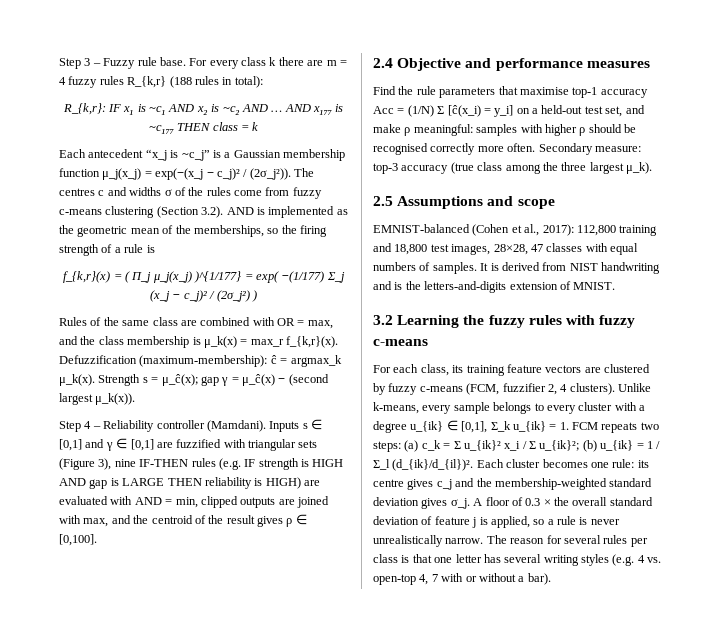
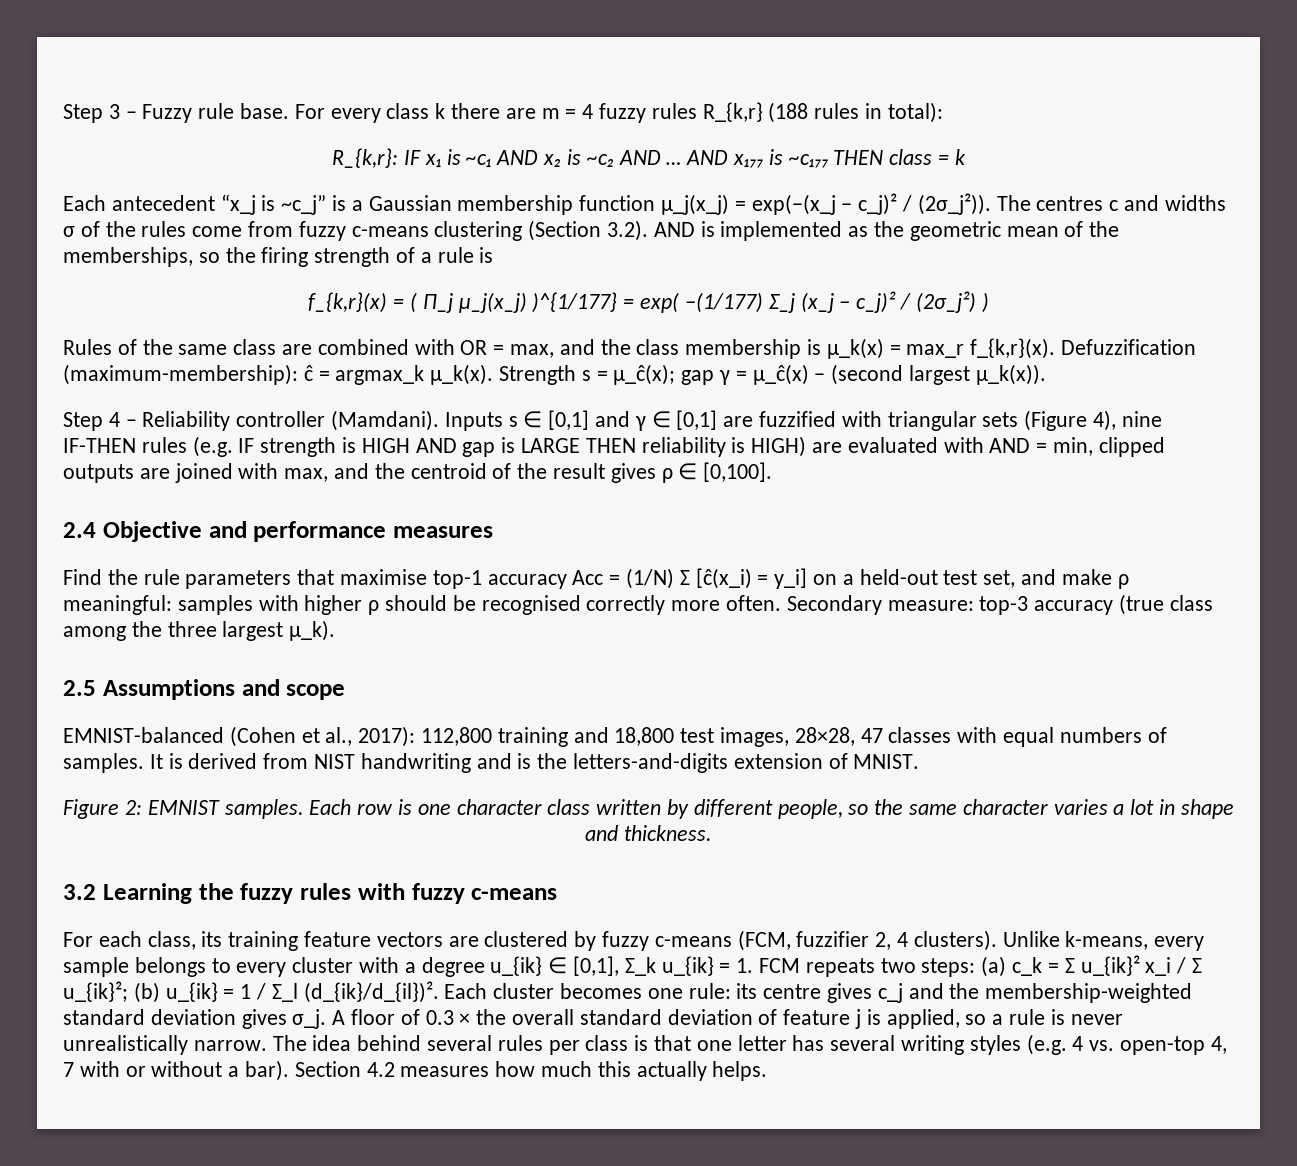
- Inputs s ∈ [0,1] and γ ∈ [0,1] are fuzzified with triangular sets (Figure 3), nine IF-THEN rules (e.g. IF strength is HIGH AND gap is LARGE THEN reliability is HIGH) are evaluated with AND = min, clipped outputs are joined with max, and the centroid of the result gives ρ ∈ [0,100].
+ Inputs s ∈ [0,1] and γ ∈ [0,1] are fuzzified with triangular sets (Figure 4), nine IF-THEN rules (e.g. IF strength is HIGH AND gap is LARGE THEN reliability is HIGH) are evaluated with AND = min, clipped outputs are joined with max, and the centroid of the result gives ρ ∈ [0,100].
+ Figure 2: EMNIST samples. Each row is one character class written by different people, so the same character varies a lot in shape and thickness.
- The reason for several rules per class is that one letter has several writing styles (e.g. 4 vs. open-top 4, 7 with or without a bar).
+ The idea behind several rules per class is that one letter has several writing styles (e.g. 4 vs. open-top 4, 7 with or without a bar).
+ Section 4.2 measures how much this actually helps.

